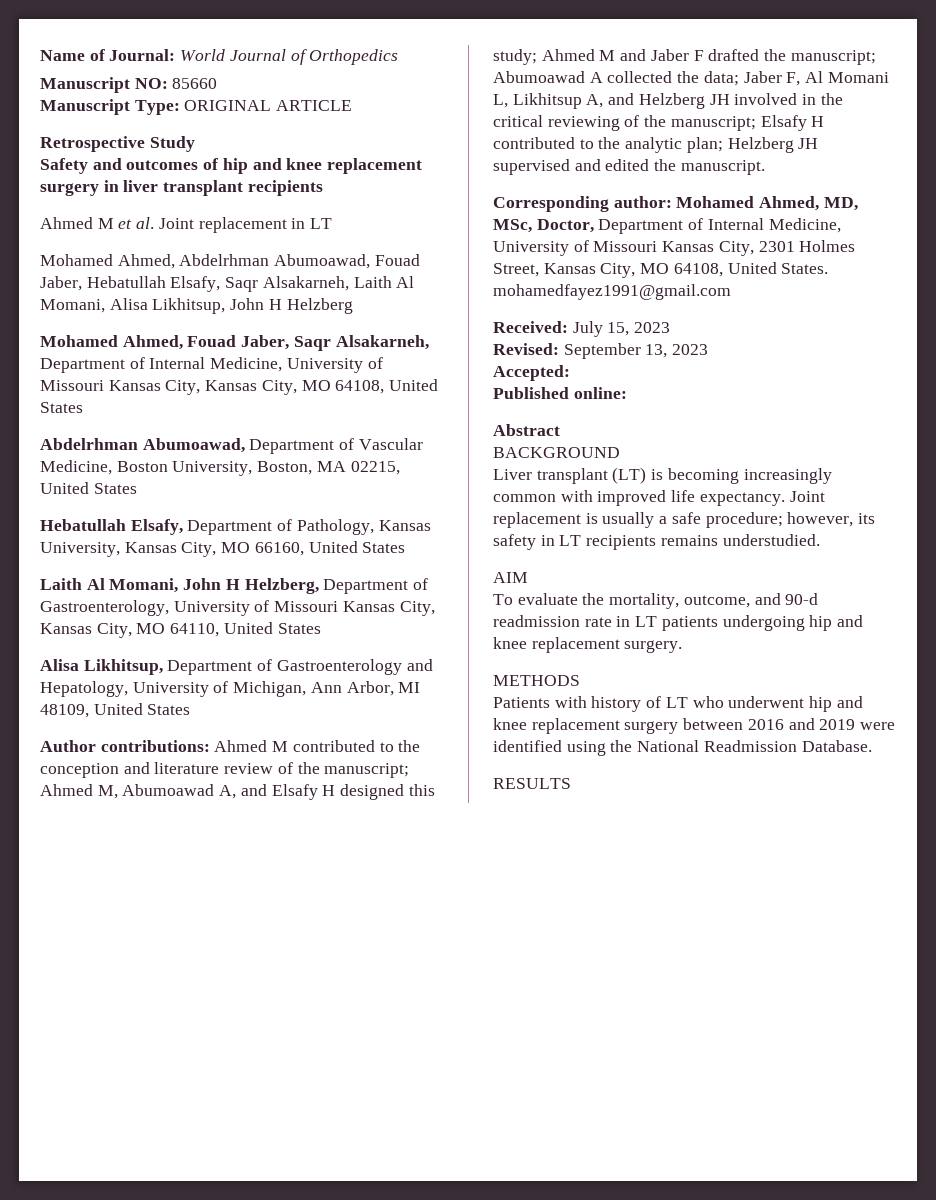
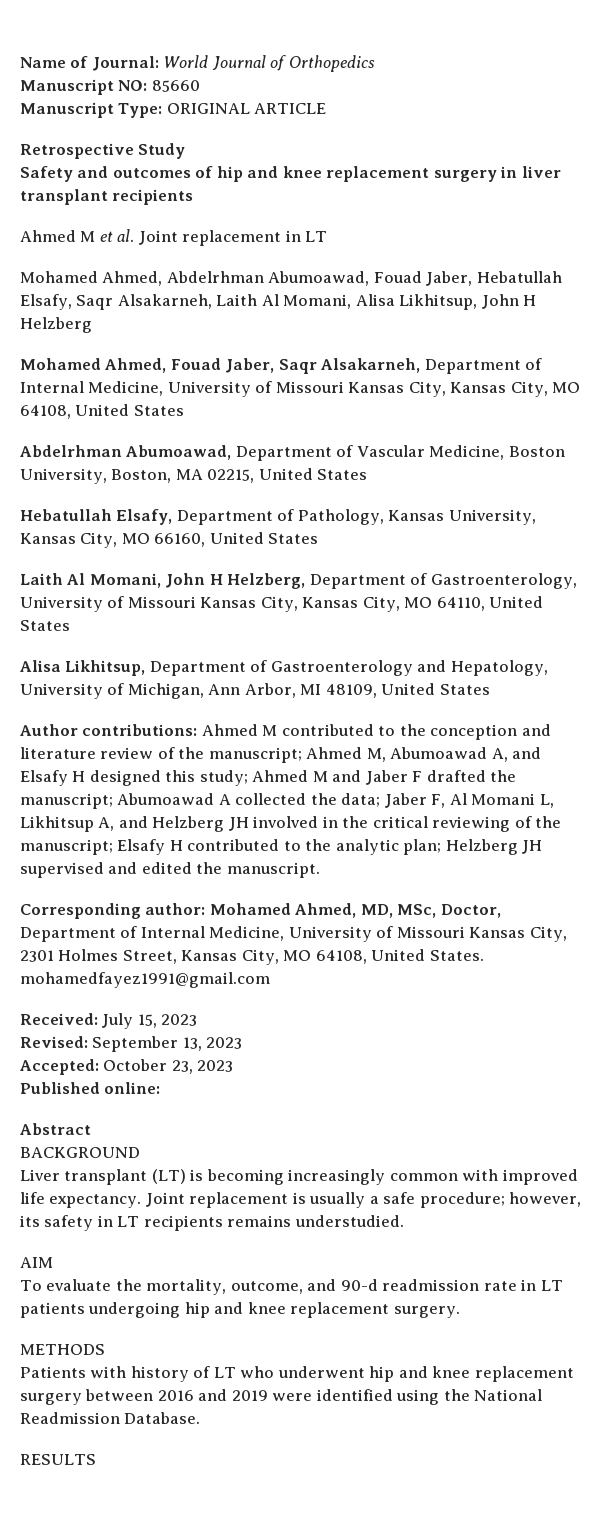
- Accepted:
+ Accepted: October 23, 2023

